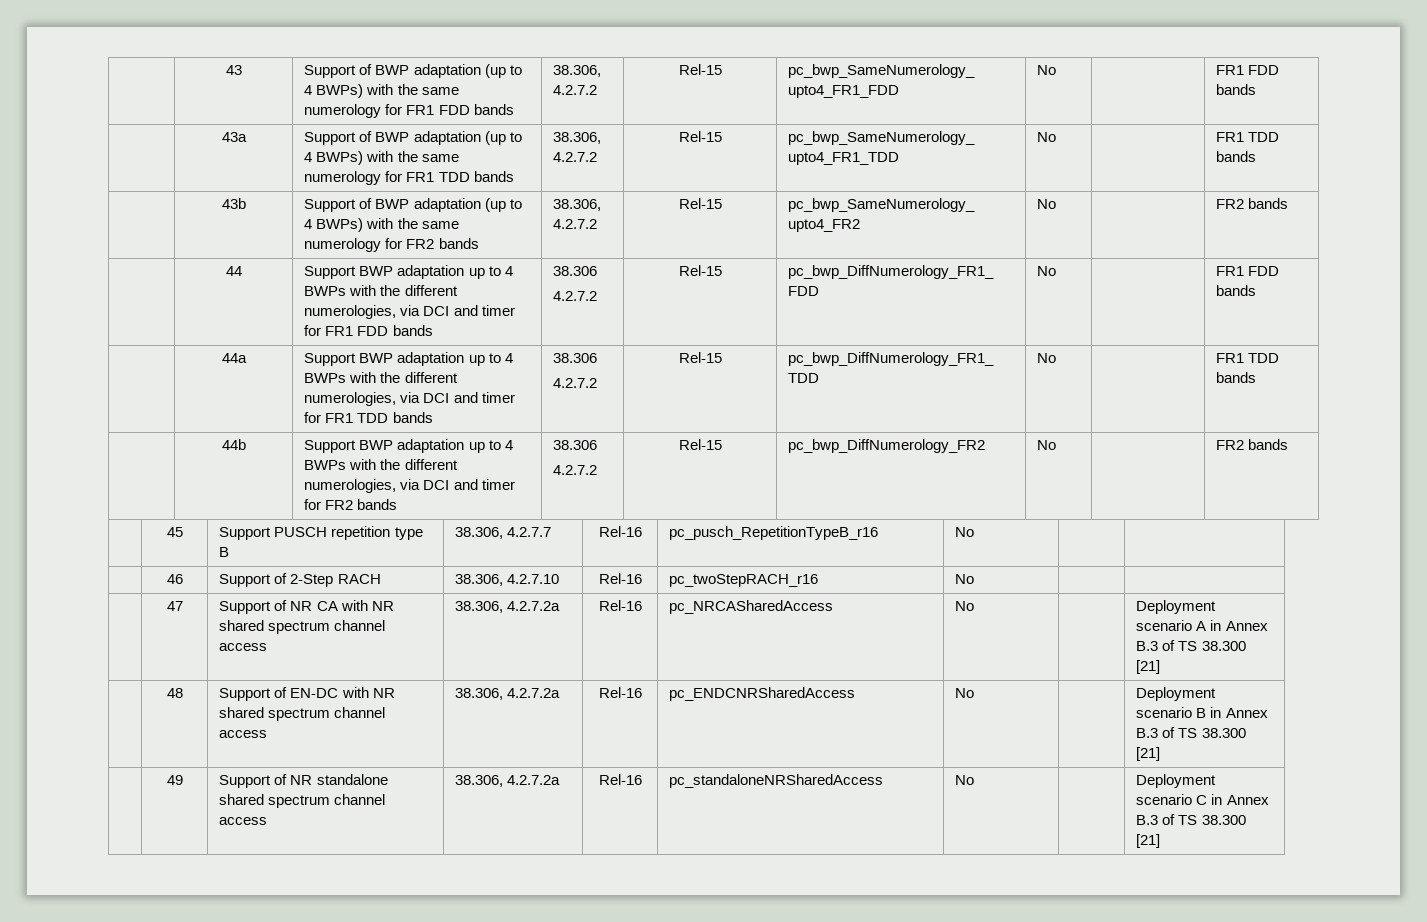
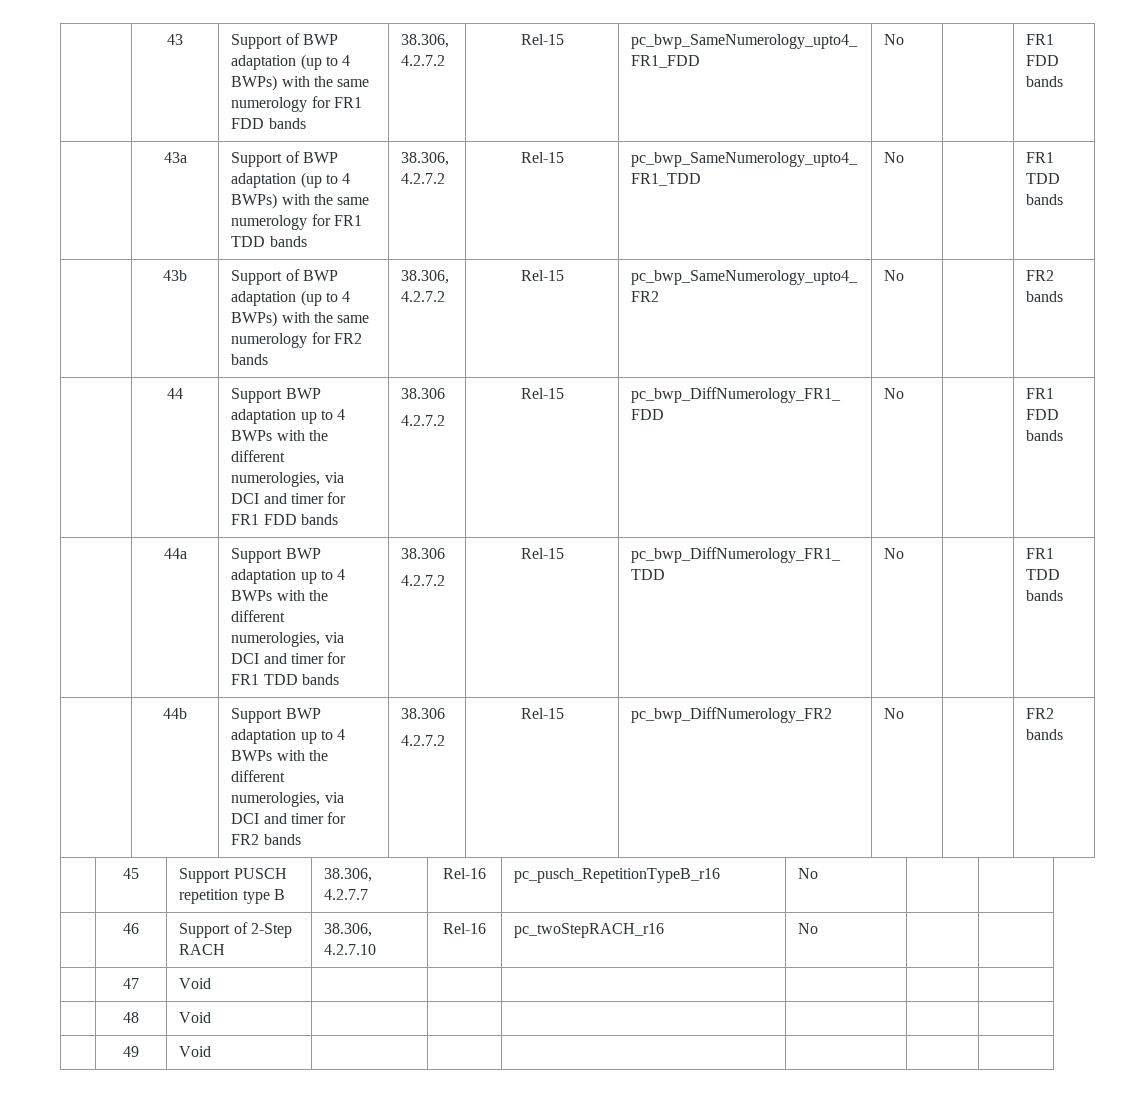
- | 47 | Support of NR CA with NR shared spectrum channel access | 38.306, 4.2.7.2a | Rel-16 | pc_NRCASharedAccess | No | | Deployment scenario A in Annex B.3 of TS 38.300 [21]
- | 48 | Support of EN-DC with NR shared spectrum channel access | 38.306, 4.2.7.2a | Rel-16 | pc_ENDCNRSharedAccess | No | | Deployment scenario B in Annex B.3 of TS 38.300 [21]
- | 49 | Support of NR standalone shared spectrum channel access | 38.306, 4.2.7.2a | Rel-16 | pc_standaloneNRSharedAccess | No | | Deployment scenario C in Annex B.3 of TS 38.300 [21]
+ | 47 | Void | | | | | |
+ | 48 | Void | | | | | |
+ | 49 | Void | | | | | |

